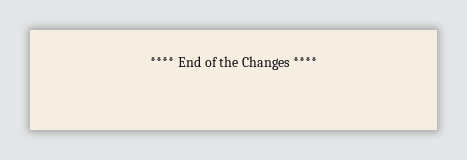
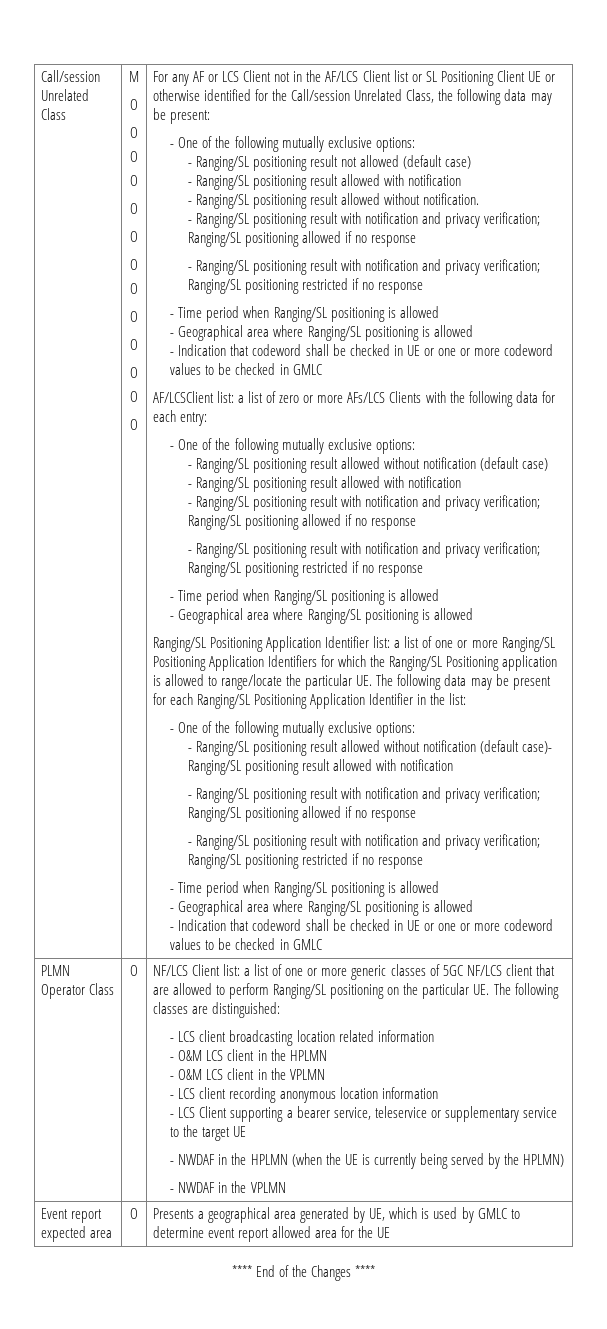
+ Call/session Unrelated Class | M
+ O
+ O
+ O
+ O
+ O
+ O
+ O
+ O
+ O
+ O
+ O
+ O
+ O | For any AF or LCS Client not in the AF/LCS Client list or SL Positioning Client UE or otherwise identified for the Call/session Unrelated Class, the following data may be present:
+ - One of the following mutually exclusive options:
+ - Ranging/SL positioning result not allowed (default case)
+ - Ranging/SL positioning result allowed with notification
+ - Ranging/SL positioning result allowed without notification.
+ - Ranging/SL positioning result with notification and privacy verification; Ranging/SL positioning allowed if no response
+ - Ranging/SL positioning result with notification and privacy verification; Ranging/SL positioning restricted if no response
+ - Time period when Ranging/SL positioning is allowed
+ - Geographical area where Ranging/SL positioning is allowed
+ - Indication that codeword shall be checked in UE or one or more codeword values to be checked in GMLC
+ AF/LCSClient list: a list of zero or more AFs/LCS Clients with the following data for each entry:
+ - One of the following mutually exclusive options:
+ - Ranging/SL positioning result allowed without notification (default case)
+ - Ranging/SL positioning result allowed with notification
+ - Ranging/SL positioning result with notification and privacy verification; Ranging/SL positioning allowed if no response
+ - Ranging/SL positioning result with notification and privacy verification; Ranging/SL positioning restricted if no response
+ - Time period when Ranging/SL positioning is allowed
+ - Geographical area where Ranging/SL positioning is allowed
+ Ranging/SL Positioning Application Identifier list: a list of one or more Ranging/SL Positioning Application Identifiers for which the Ranging/SL Positioning application is allowed to range/locate the particular UE. The following data may be present for each Ranging/SL Positioning Application Identifier in the list:
+ - One of the following mutually exclusive options:
+ - Ranging/SL positioning result allowed without notification (default case)- Ranging/SL positioning result allowed with notification
+ - Ranging/SL positioning result with notification and privacy verification; Ranging/SL positioning allowed if no response
+ - Ranging/SL positioning result with notification and privacy verification; Ranging/SL positioning restricted if no response
+ - Time period when Ranging/SL positioning is allowed
+ - Geographical area where Ranging/SL positioning is allowed
+ - Indication that codeword shall be checked in UE or one or more codeword values to be checked in GMLC
+ PLMN Operator Class | O | NF/LCS Client list: a list of one or more generic classes of 5GC NF/LCS client that are allowed to perform Ranging/SL positioning on the particular UE. The following classes are distinguished:
+ - LCS client broadcasting location related information
+ - O&M LCS client in the HPLMN
+ - O&M LCS client in the VPLMN
+ - LCS client recording anonymous location information
+ - LCS Client supporting a bearer service, teleservice or supplementary service to the target UE
+ - NWDAF in the HPLMN (when the UE is currently being served by the HPLMN)
+ - NWDAF in the VPLMN
+ Event report expected area | O | Presents a geographical area generated by UE, which is used by GMLC to determine event report allowed area for the UE

